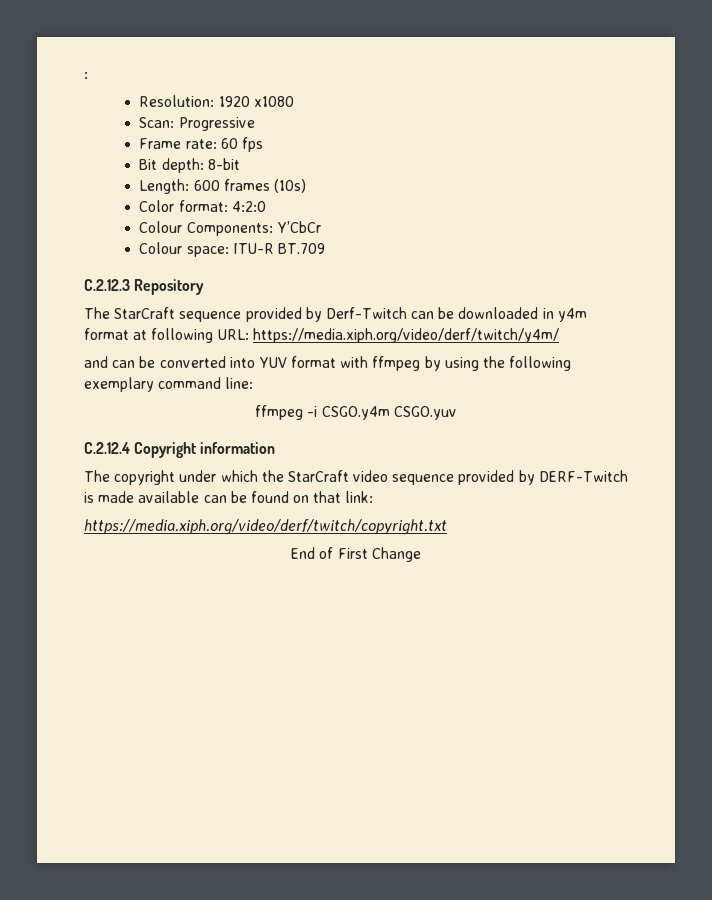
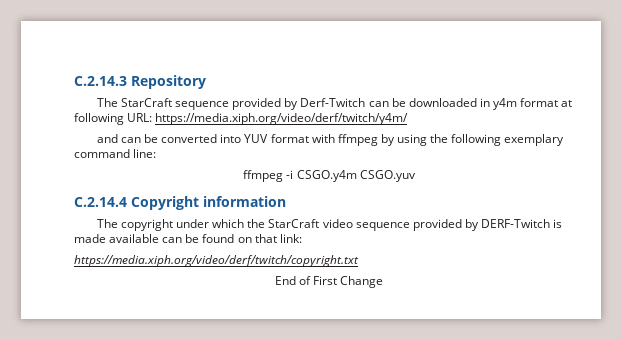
- :
- Resolution: 1920 x1080
- Scan: Progressive
- Frame rate: 60 fps
- Bit depth: 8-bit
- Length: 600 frames (10s)
- Color format: 4:2:0
- Colour Components: Y’CbCr
- Colour space: ITU-R BT.709
- C.2.12.3 Repository
+ C.2.14.3 Repository
- C.2.12.4 Copyright information
+ C.2.14.4 Copyright information

